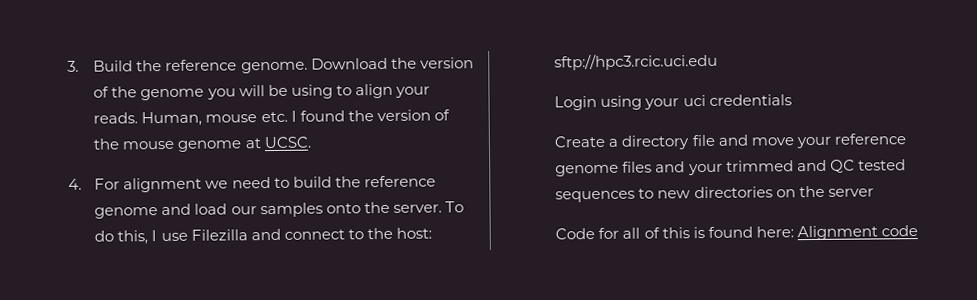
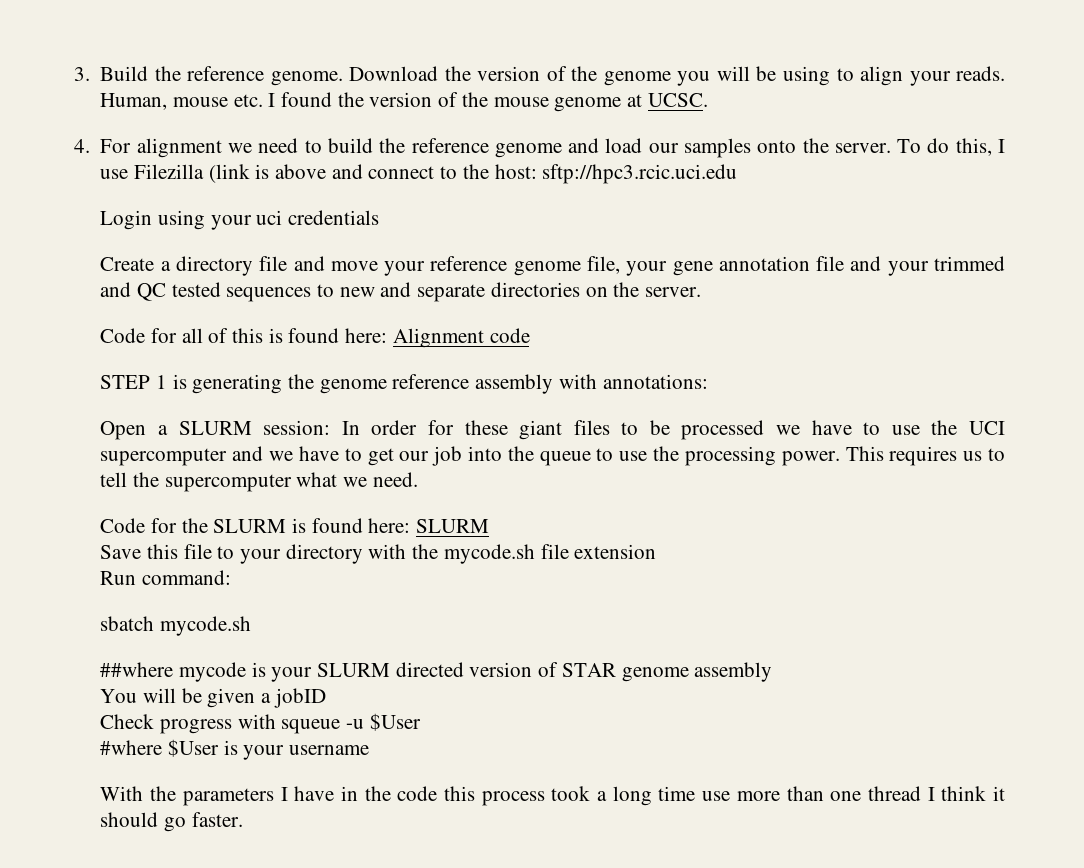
- To do this, I use Filezilla and connect to the host: sftp://hpc3.rcic.uci.edu
+ To do this, I use Filezilla (link is above and connect to the host: sftp://hpc3.rcic.uci.edu
- Create a directory file and move your reference genome files and your trimmed and QC tested sequences to new directories on the server
+ Create a directory file and move your reference genome file, your gene annotation file and your trimmed and QC tested sequences to new and separate directories on the server.
+ STEP 1 is generating the genome reference assembly with annotations:
+ Open a SLURM session: In order for these giant files to be processed we have to use the UCI supercomputer and we have to get our job into the queue to use the processing power. This requires us to tell the supercomputer what we need.
+ Code for the SLURM is found here: SLURM
+ Save this file to your directory with the mycode.sh file extension
+ Run command:
+ sbatch mycode.sh
+ ##where mycode is your SLURM directed version of STAR genome assembly
+ You will be given a jobID
+ Check progress with squeue -u $User
+ #where $User is your username
+ With the parameters I have in the code this process took a long time use more than one thread I think it should go faster.

